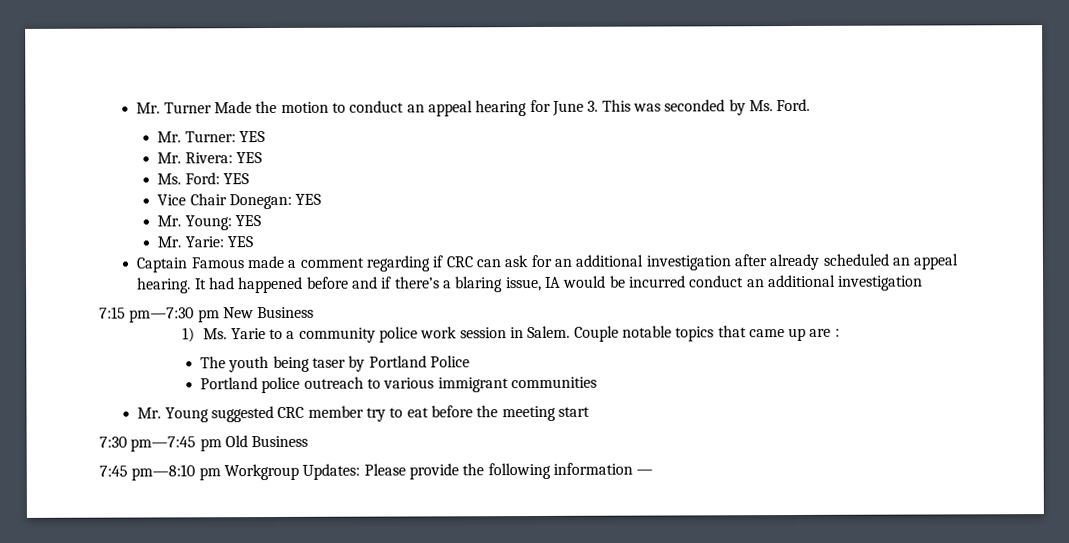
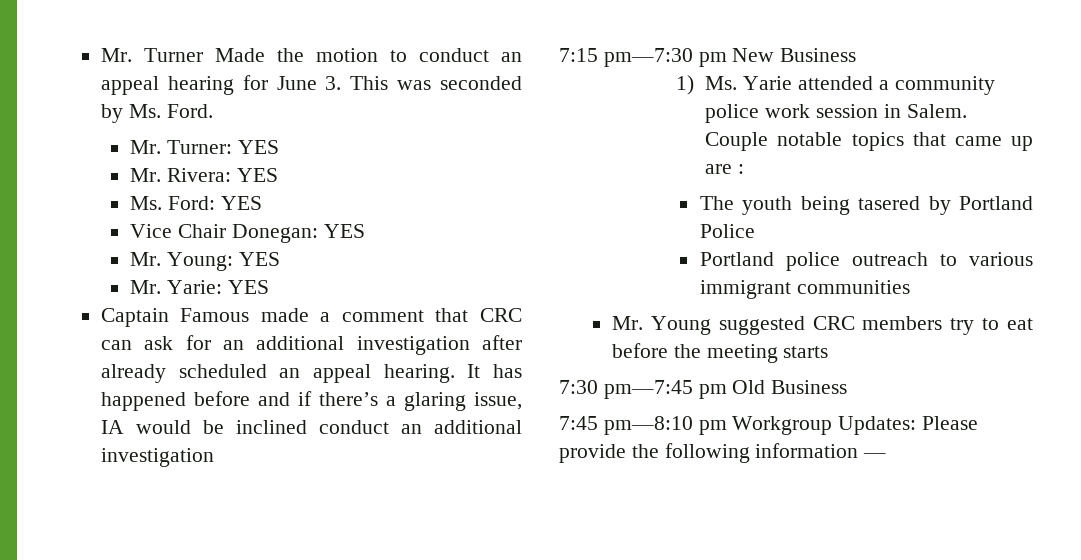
- Captain Famous made a comment regarding if CRC can ask for an additional investigation after already scheduled an appeal hearing.
+ Captain Famous made a comment that CRC can ask for an additional investigation after already scheduled an appeal hearing.
- It had happened before and if there’s a blaring issue, IA would be incurred conduct an additional investigation
+ It has happened before and if there’s a glaring issue, IA would be inclined conduct an additional investigation
- 1) Ms. Yarie to a community police work session in Salem.
+ 1) Ms. Yarie attended a community police work session in Salem.
- The youth being taser by Portland Police
+ The youth being tasered by Portland Police
- Mr. Young suggested CRC member try to eat before the meeting start
+ Mr. Young suggested CRC members try to eat before the meeting starts

